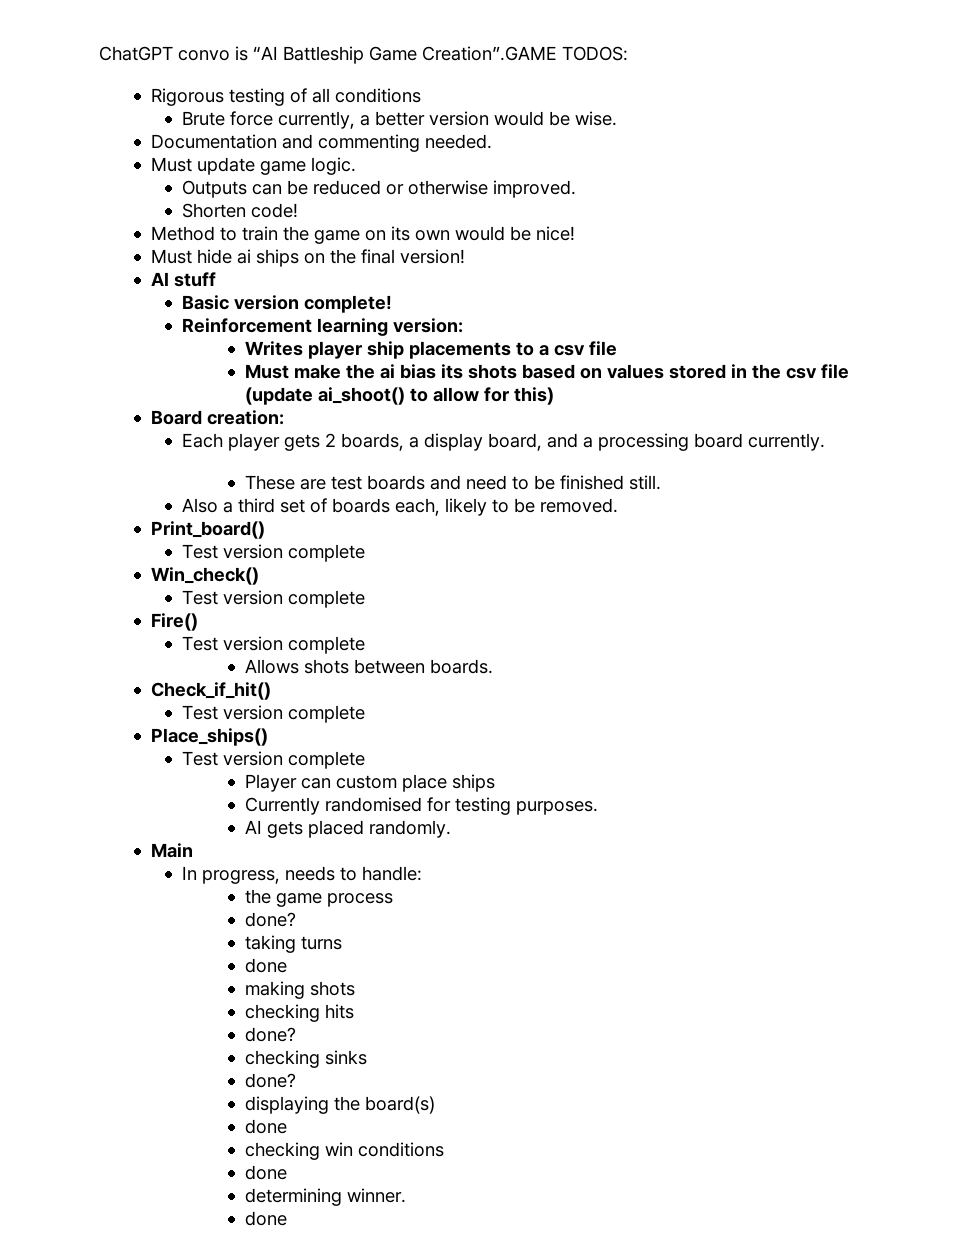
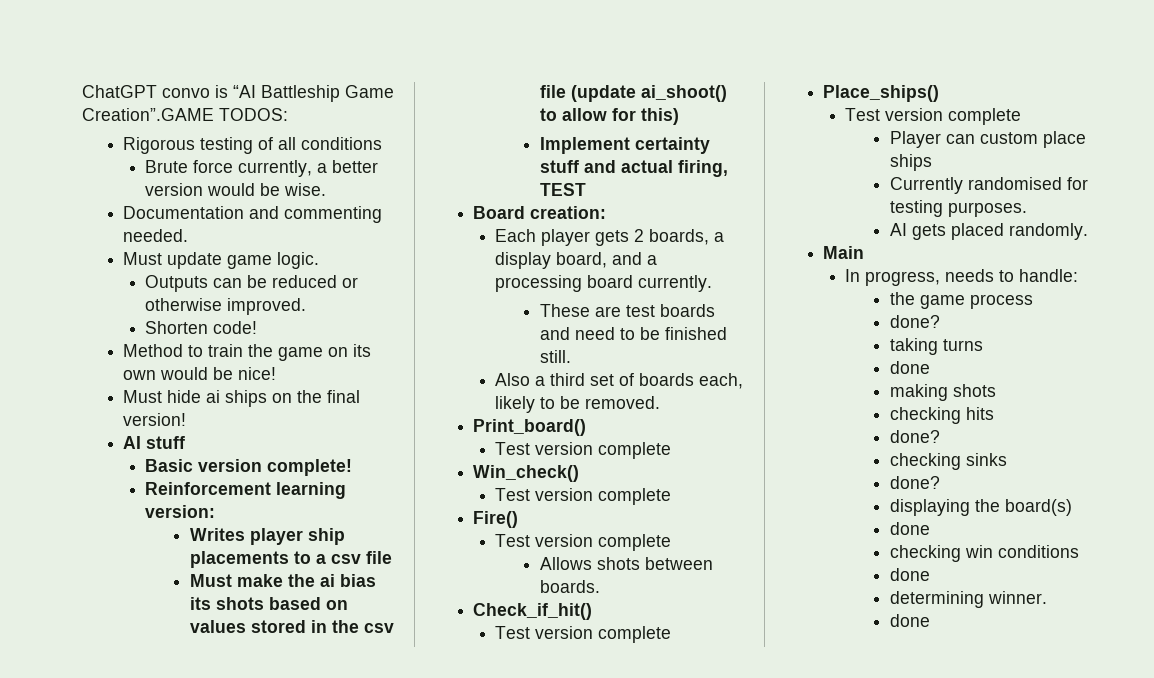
+ Implement certainty stuff and actual firing, TEST

